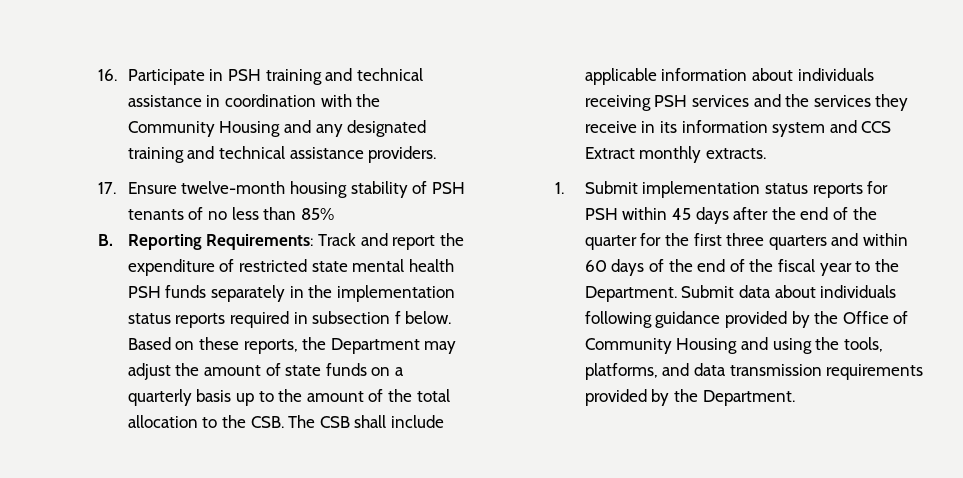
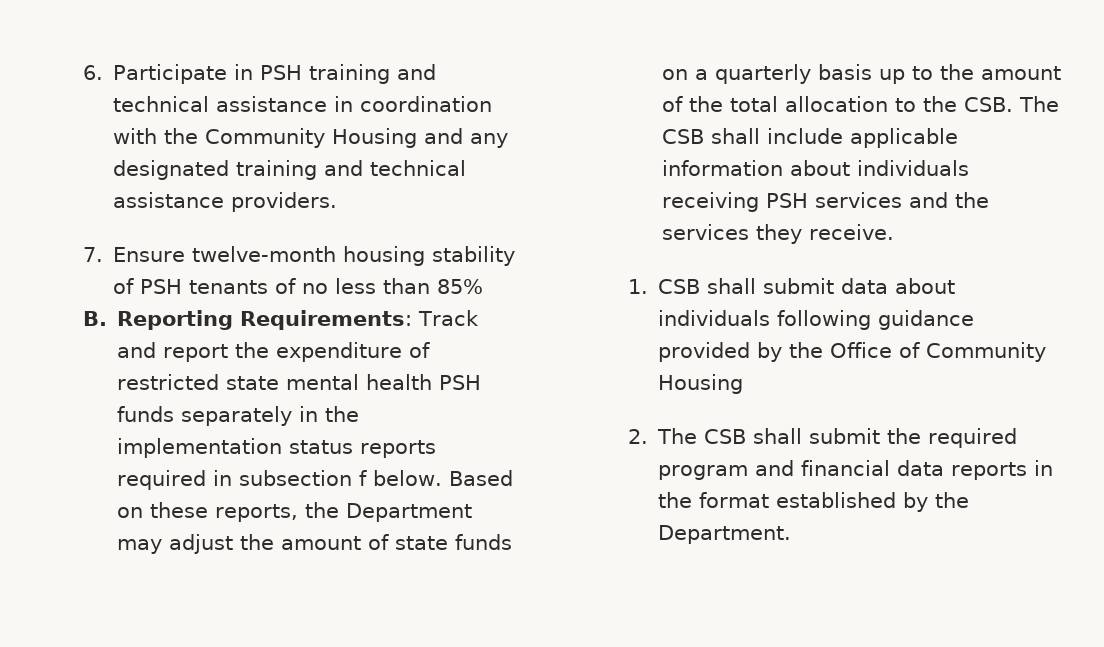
- 16. Participate in PSH training and technical assistance in coordination with the Community Housing and any designated training and technical assistance providers.
+ 6. Participate in PSH training and technical assistance in coordination with the Community Housing and any designated training and technical assistance providers.
- 17. Ensure twelve-month housing stability of PSH tenants of no less than 85%
+ 7. Ensure twelve-month housing stability of PSH tenants of no less than 85%
- Based on these reports, the Department may adjust the amount of state funds on a quarterly basis up to the amount of the total allocation to the CSB. The CSB shall include applicable information about individuals receiving PSH services and the services they receive in its information system and CCS Extract monthly extracts.
- 1. Submit implementation status reports for PSH within 45 days after the end of the quarter for the first three quarters and within 60 days of the end of the fiscal year to the Department. Submit data about individuals following guidance provided by the Office of Community Housing and using the tools, platforms, and data transmission requirements provided by the Department.
+ Based on these reports, the Department may adjust the amount of state funds on a quarterly basis up to the amount of the total allocation to the CSB. The CSB shall include applicable information about individuals receiving PSH services and the services they receive.
+ 1. CSB shall submit data about individuals following guidance provided by the Office of Community Housing
+ 2. The CSB shall submit the required program and financial data reports in the format established by the Department.

